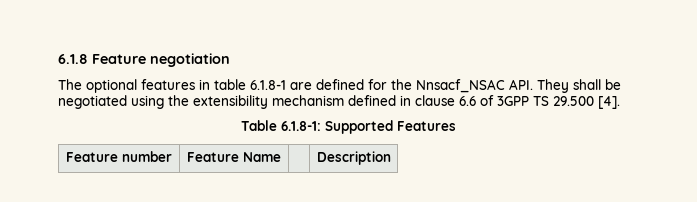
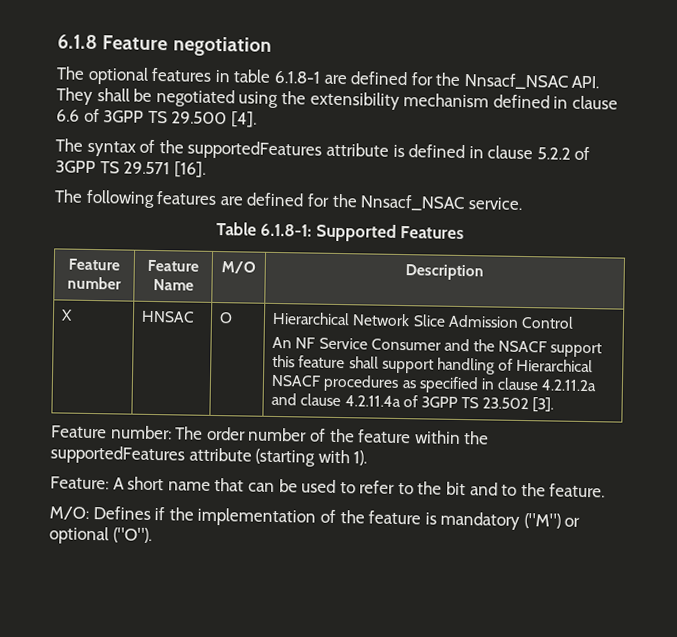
+ The syntax of the supportedFeatures attribute is defined in clause 5.2.2 of 3GPP TS 29.571 [16].
+ The following features are defined for the Nnsacf_NSAC service.
- Feature number | Feature Name | | Description
+ Feature number | Feature Name | M/O | Description
+ X | HNSAC | O | Hierarchical Network Slice Admission Control
+ An NF Service Consumer and the NSACF support this feature shall support handling of Hierarchical NSACF procedures as specified in clause 4.2.11.2a and clause 4.2.11.4a of 3GPP TS 23.502 [3].
+ Feature number: The order number of the feature within the supportedFeatures attribute (starting with 1).
+ Feature: A short name that can be used to refer to the bit and to the feature.
+ M/O: Defines if the implementation of the feature is mandatory ("M") or optional ("O").

